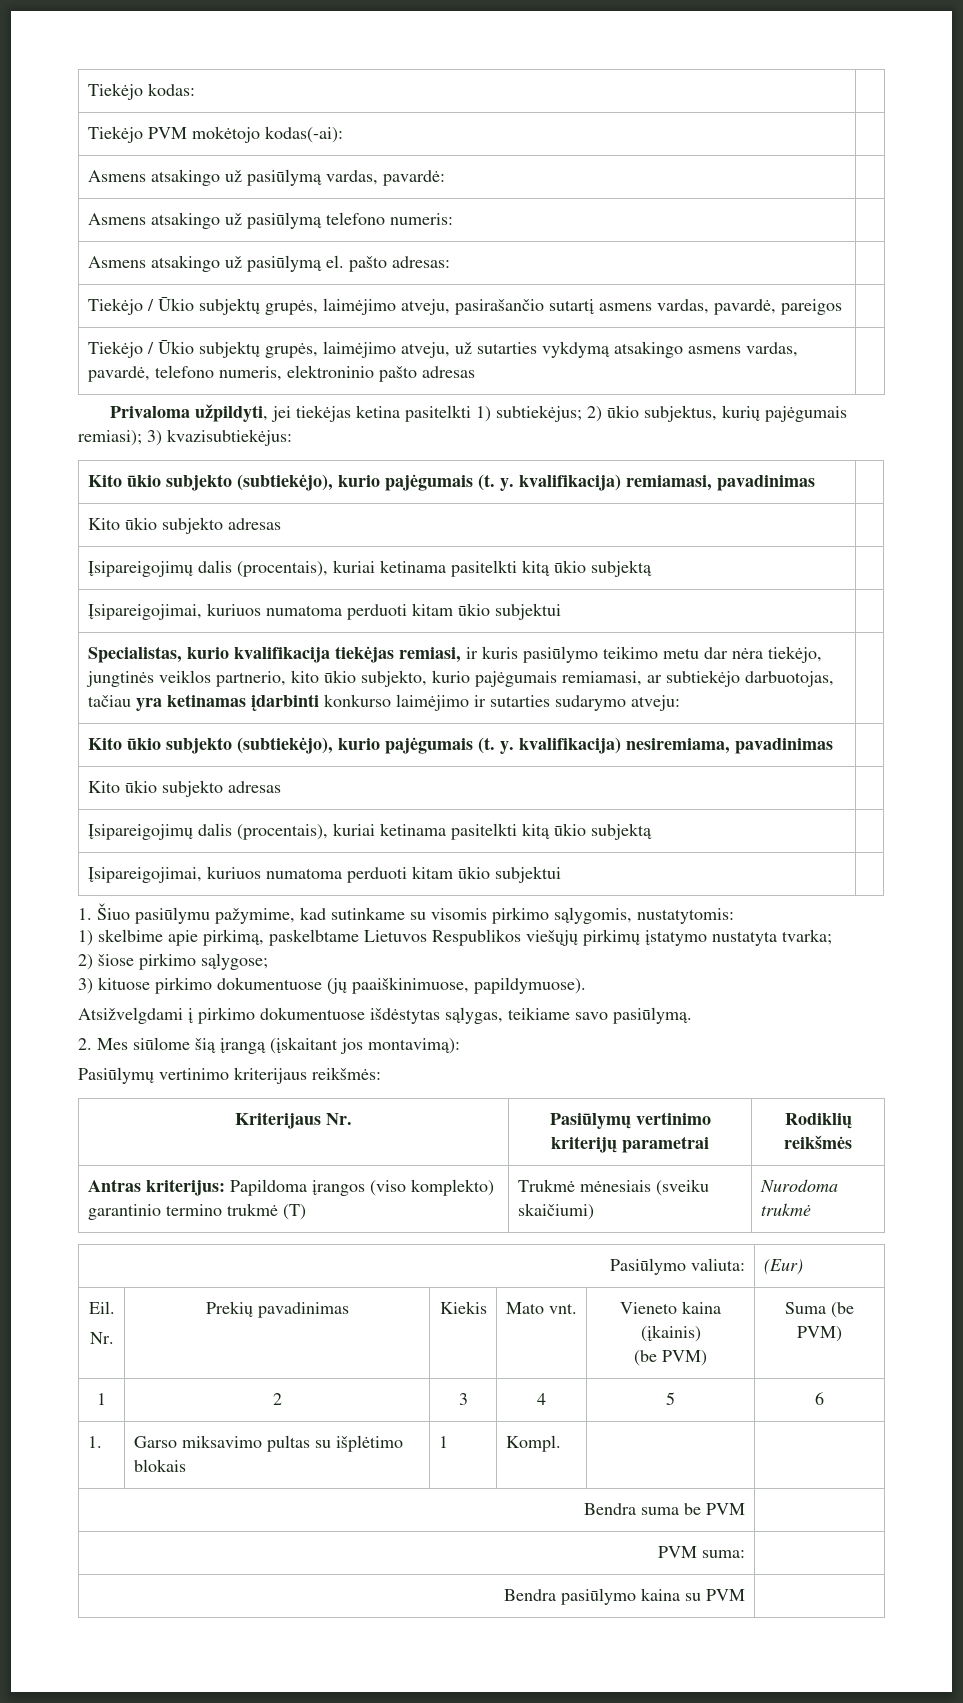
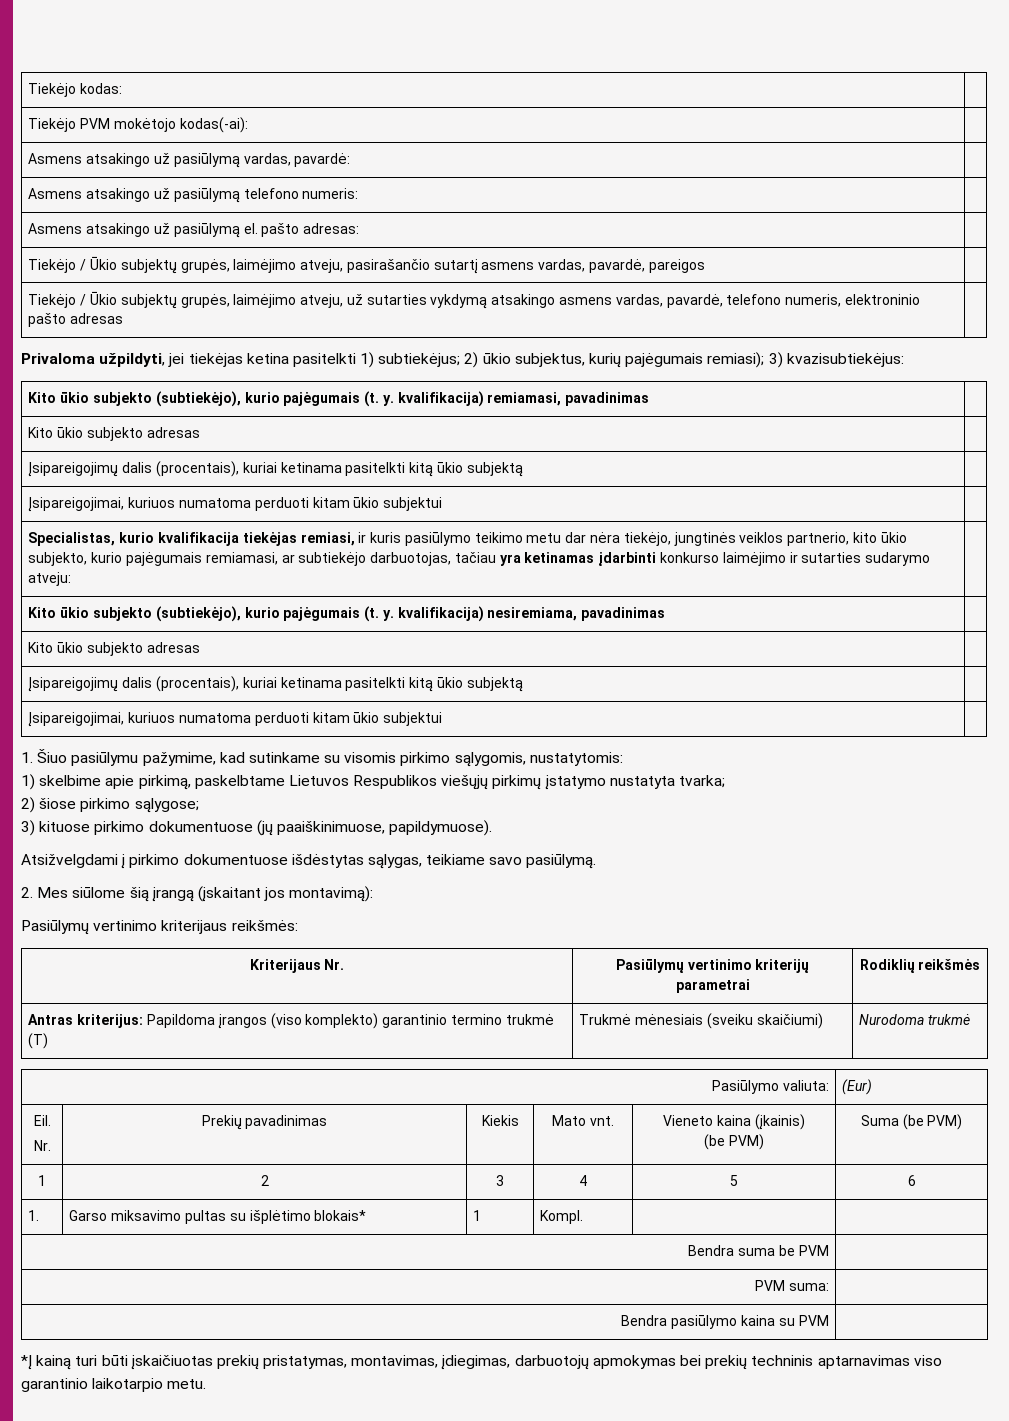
- 1. | Garso miksavimo pultas su išplėtimo blokais | 1 | Kompl. | |
+ 1. | Garso miksavimo pultas su išplėtimo blokais* | 1 | Kompl. | |
+ *Į kainą turi būti įskaičiuotas prekių pristatymas, montavimas, įdiegimas, darbuotojų apmokymas bei prekių techninis aptarnavimas viso garantinio laikotarpio metu.

